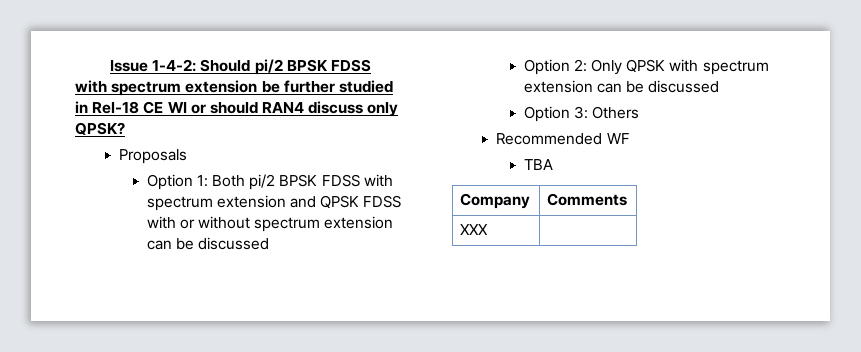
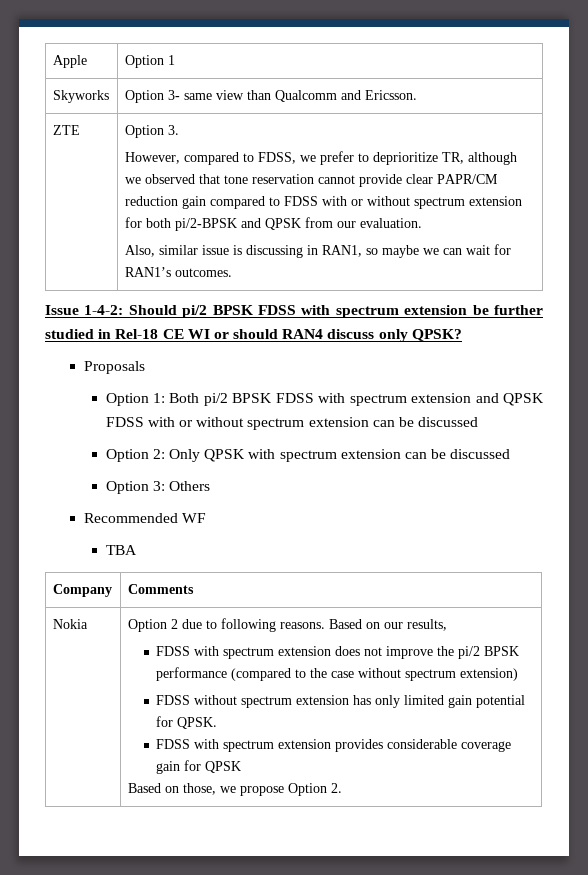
+ Apple | Option 1
+ Skyworks | Option 3- same view than Qualcomm and Ericsson.
+ ZTE | Option 3.
+ However, compared to FDSS, we prefer to deprioritize TR, although we observed that tone reservation cannot provide clear PAPR/CM reduction gain compared to FDSS with or without spectrum extension for both pi/2-BPSK and QPSK from our evaluation.
+ Also, similar issue is discussing in RAN1, so maybe we can wait for RAN1’s outcomes.
- XXX
+ Nokia | Option 2 due to following reasons. Based on our results,
+ FDSS with spectrum extension does not improve the pi/2 BPSK performance (compared to the case without spectrum extension)
+ FDSS without spectrum extension has only limited gain potential for QPSK.
+ FDSS with spectrum extension provides considerable coverage gain for QPSK
+ Based on those, we propose Option 2.

